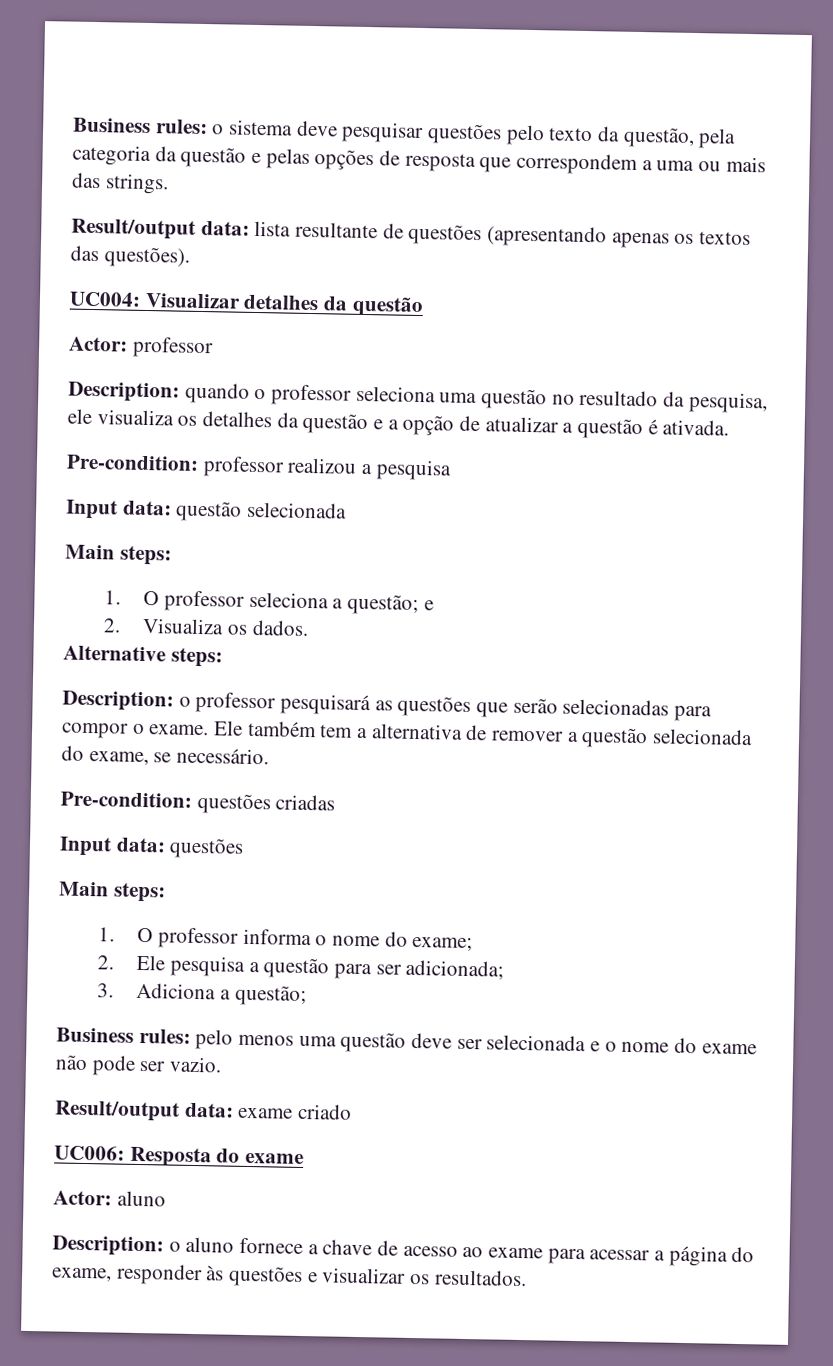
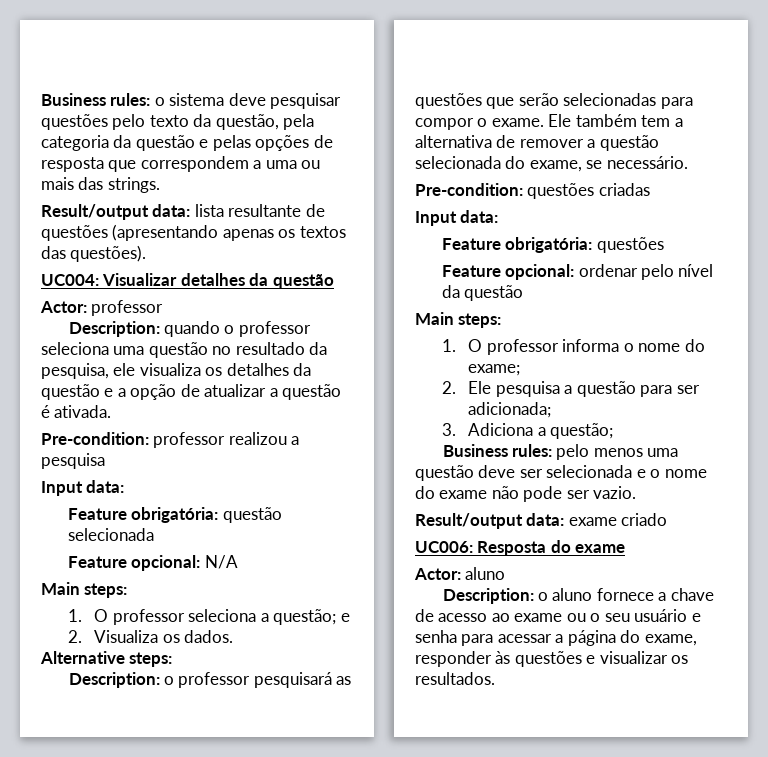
  Pre-condition: professor realizou a pesquisa
- Input data: questão selecionada
+ Input data:
+ Feature obrigatória: questão selecionada
+ Feature opcional: N/A
  Pre-condition: questões criadas
- Input data: questões
+ Input data:
+ Feature obrigatória: questões
+ Feature opcional: ordenar pelo nível da questão
- Description: o aluno fornece a chave de acesso ao exame para acessar a página do exame, responder às questões e visualizar os resultados.
+ Description: o aluno fornece a chave de acesso ao exame ou o seu usuário e senha para acessar a página do exame, responder às questões e visualizar os resultados.

